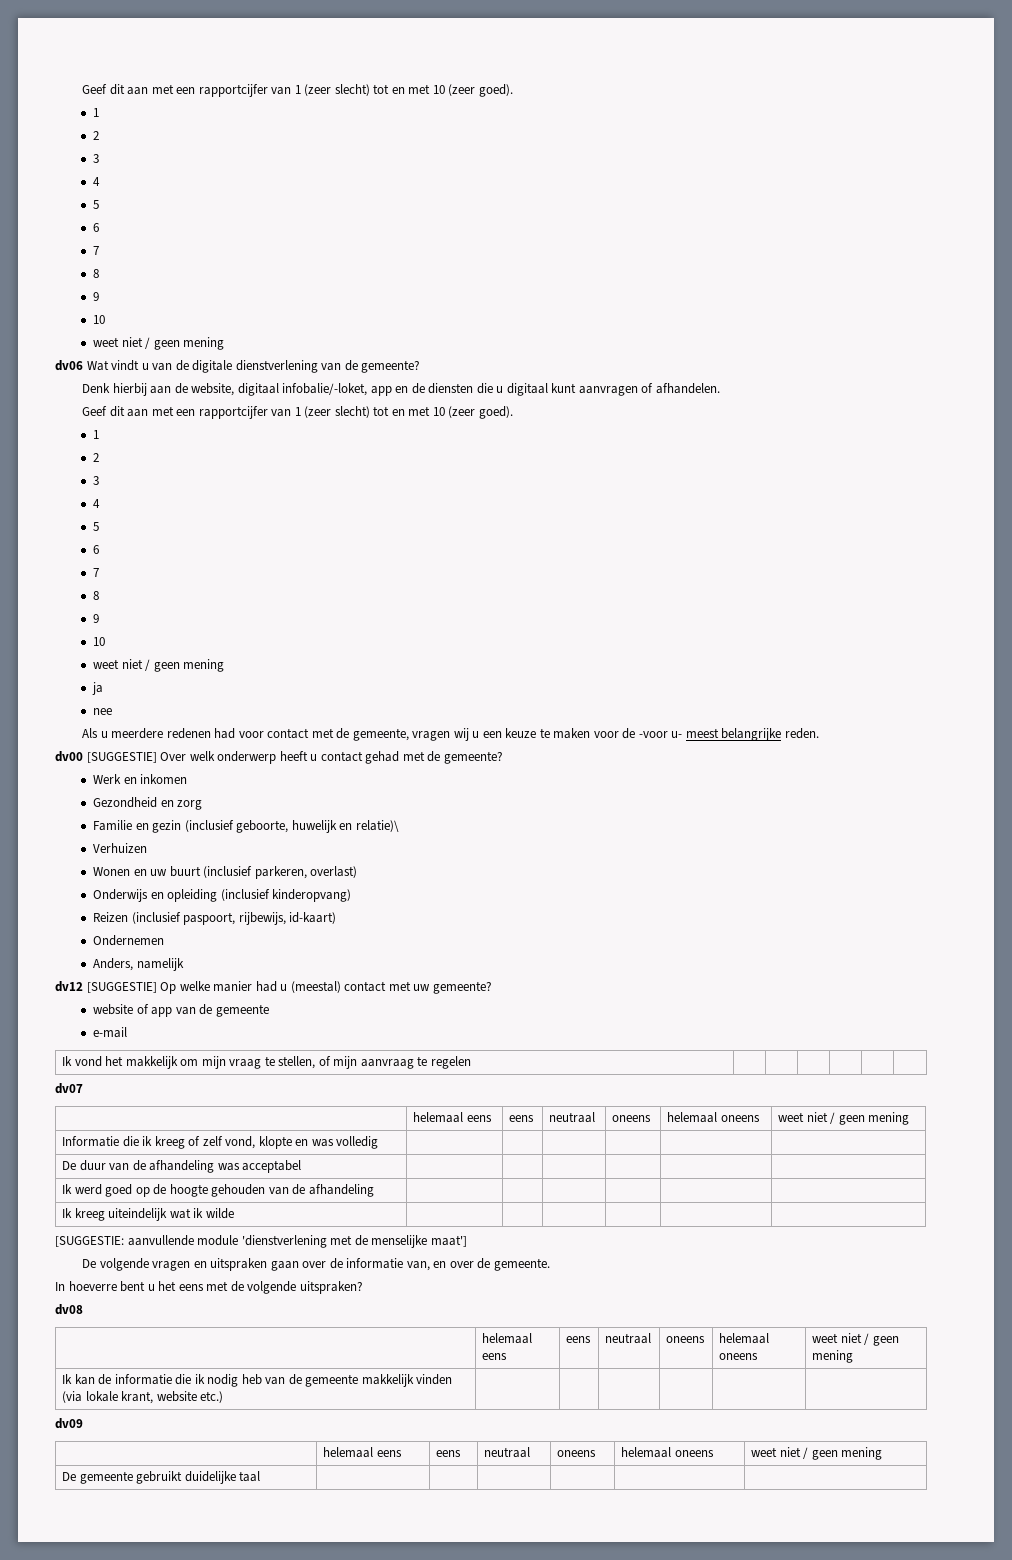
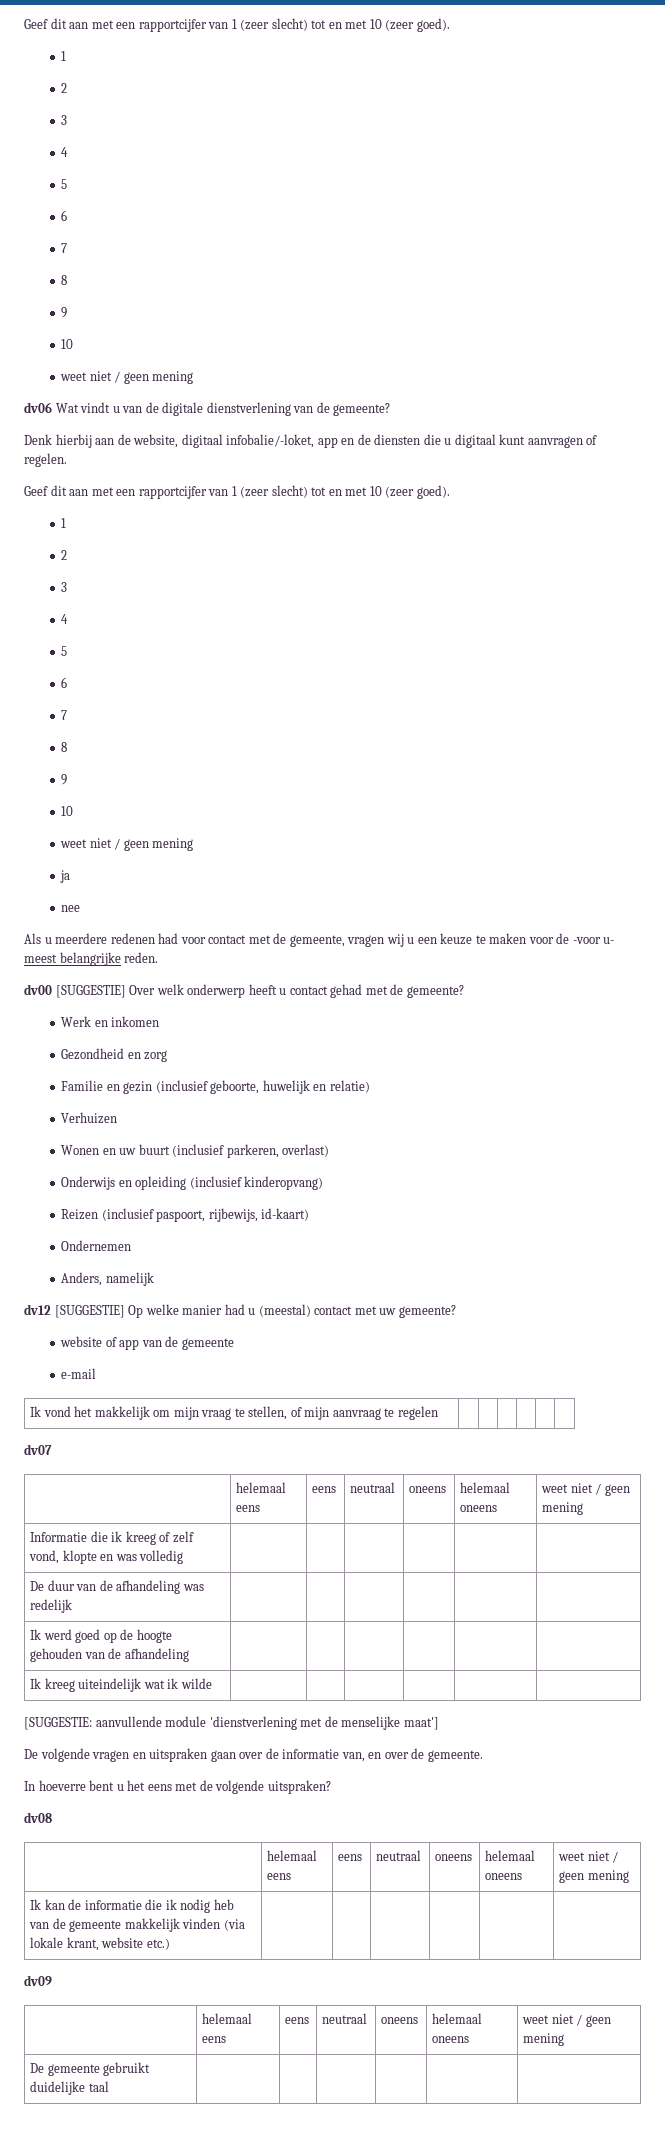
- Denk hierbij aan de website, digitaal infobalie/-loket, app en de diensten die u digitaal kunt aanvragen of afhandelen.
+ Denk hierbij aan de website, digitaal infobalie/-loket, app en de diensten die u digitaal kunt aanvragen of regelen.
- Familie en gezin (inclusief geboorte, huwelijk en relatie)\
+ Familie en gezin (inclusief geboorte, huwelijk en relatie)
- De duur van de afhandeling was acceptabel | | | | | |
+ De duur van de afhandeling was redelijk | | | | | |

